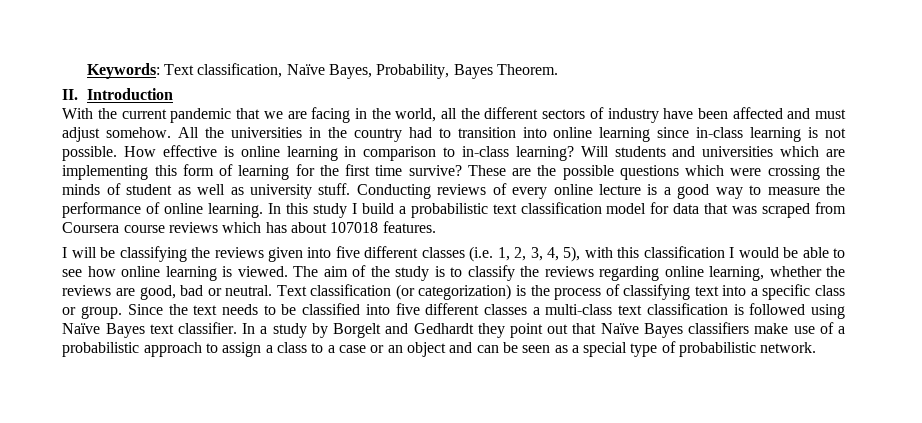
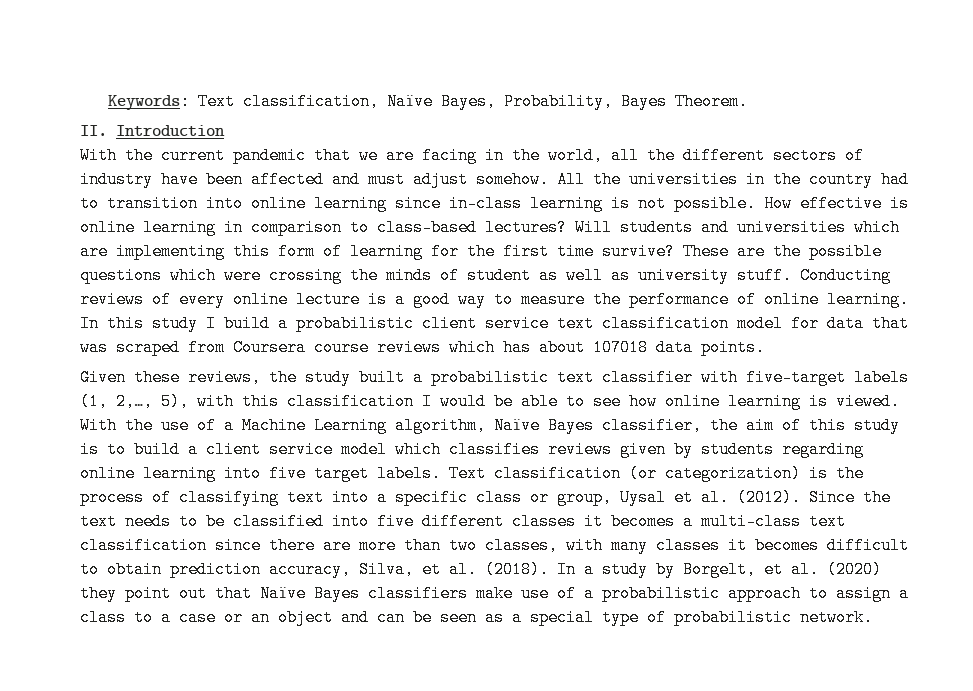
- How effective is online learning in comparison to in-class learning?
+ How effective is online learning in comparison to class-based lectures?
- In this study I build a probabilistic text classification model for data that was scraped from Coursera course reviews which has about 107018 features.
- I will be classifying the reviews given into five different classes (i.e. 1, 2, 3, 4, 5), with this classification I would be able to see how online learning is viewed.
+ In this study I build a probabilistic client service text classification model for data that was scraped from Coursera course reviews which has about 107018 data points.
+ Given these reviews, the study built a probabilistic text classifier with five-target labels (1, 2,…, 5), with this classification I would be able to see how online learning is viewed.
- The aim of the study is to classify the reviews regarding online learning, whether the reviews are good, bad or neutral.
+ With the use of a Machine Learning algorithm, Naïve Bayes classifier, the aim of this study is to build a client service model which classifies reviews given by students regarding online learning into five target labels.
- Text classification (or categorization) is the process of classifying text into a specific class or group.
+ Text classification (or categorization) is the process of classifying text into a specific class or group, Uysal et al. (2012).
- Since the text needs to be classified into five different classes a multi-class text classification is followed using Naïve Bayes text classifier. In a study by Borgelt and Gedhardt they point out that Naïve Bayes classifiers make use of a probabilistic approach to assign a class to a case or an object and can be seen as a special type of probabilistic network.
+ Since the text needs to be classified into five different classes it becomes a multi-class text classification since there are more than two classes, with many classes it becomes difficult to obtain prediction accuracy, Silva, et al. (2018). In a study by Borgelt, et al. (2020) they point out that Naïve Bayes classifiers make use of a probabilistic approach to assign a class to a case or an object and can be seen as a special type of probabilistic network.

